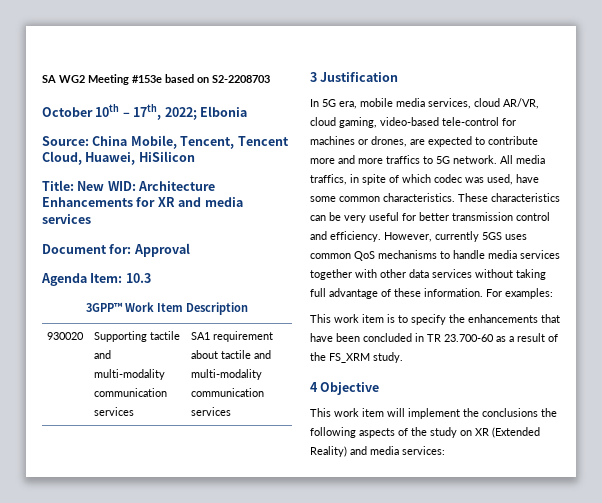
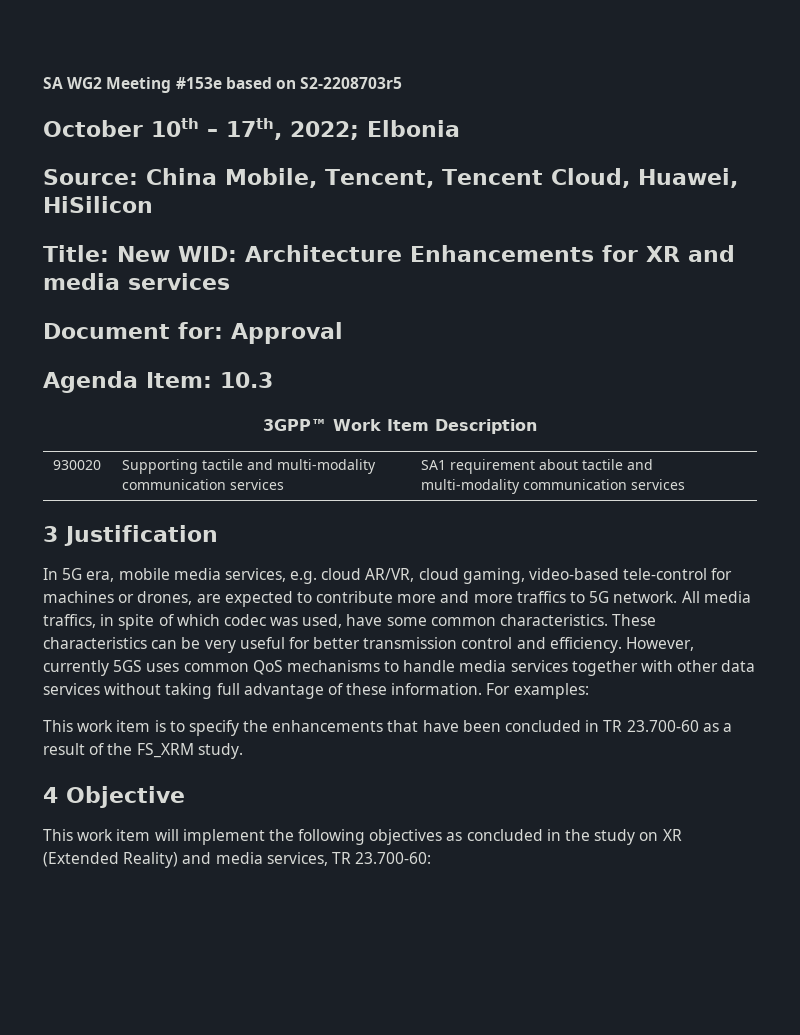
- SA WG2 Meeting #153e based on S2-2208703
+ SA WG2 Meeting #153e based on S2-2208703r5
- In 5G era, mobile media services, cloud AR/VR, cloud gaming, video-based tele-control for machines or drones, are expected to contribute more and more traffics to 5G network.
+ In 5G era, mobile media services, e.g. cloud AR/VR, cloud gaming, video-based tele-control for machines or drones, are expected to contribute more and more traffics to 5G network.
- This work item will implement the conclusions the following aspects of the study on XR (Extended Reality) and media services:
+ This work item will implement the following objectives as concluded in the study on XR (Extended Reality) and media services, TR 23.700-60:

